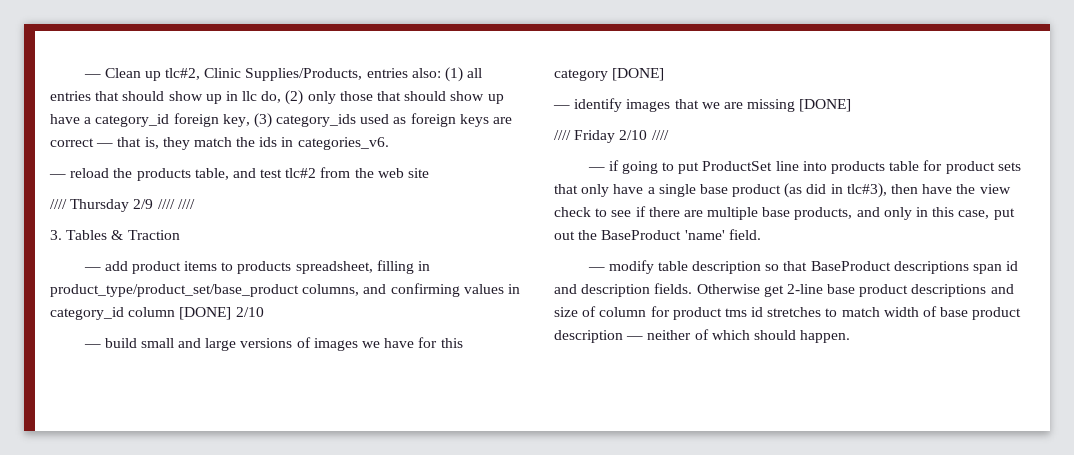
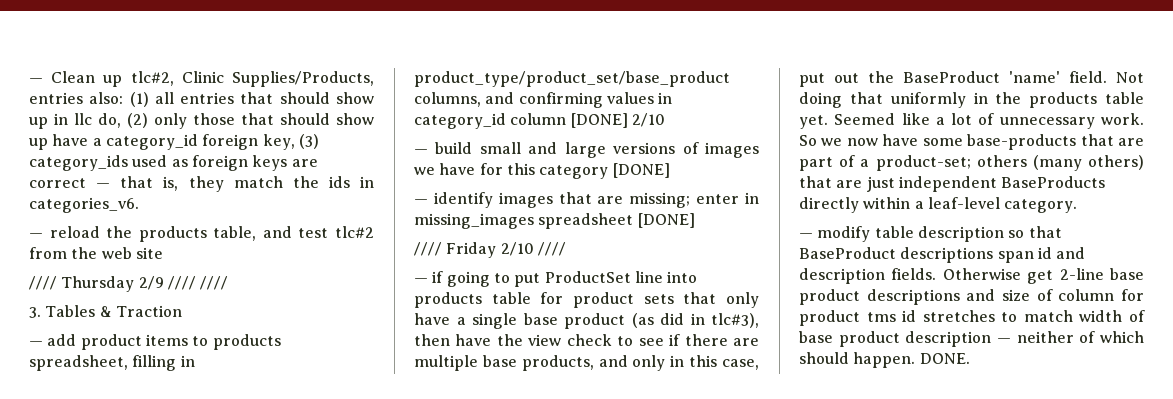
- — identify images that we are missing [DONE]
+ — identify images that are missing; enter in missing_images spreadsheet [DONE]
+ Not doing that uniformly in the products table yet. Seemed like a lot of unnecessary work. So we now have some base-products that are part of a product-set; others (many others) that are just independent BaseProducts directly within a leaf-level category.
+ DONE.

